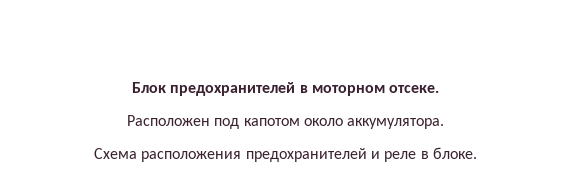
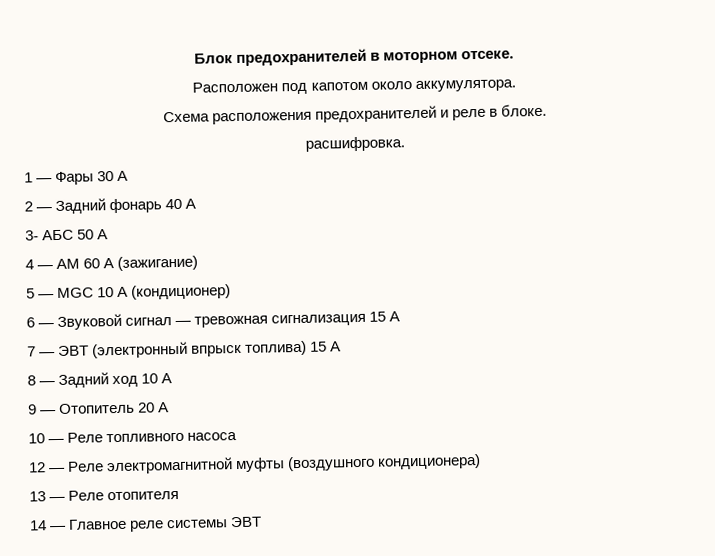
+ расшифровка.
+ 1 — Фары 30 А
+ 2 — Задний фонарь 40 А
+ 3- АБС 50 А
+ 4 — AM 60 А (зажигание)
+ 5 — MGC 10 А (кондиционер)
+ 6 — Звуковой сигнал — тревожная сигнализация 15 А
+ 7 — ЭВТ (электронный впрыск топлива) 15 А
+ 8 — Задний ход 10 А
+ 9 — Отопитель 20 А
+ 10 — Реле топливного насоса
+ 12 — Реле электромагнитной муфты (воздушного кондиционера)
+ 13 — Реле отопителя
+ 14 — Главное реле системы ЭВТ

